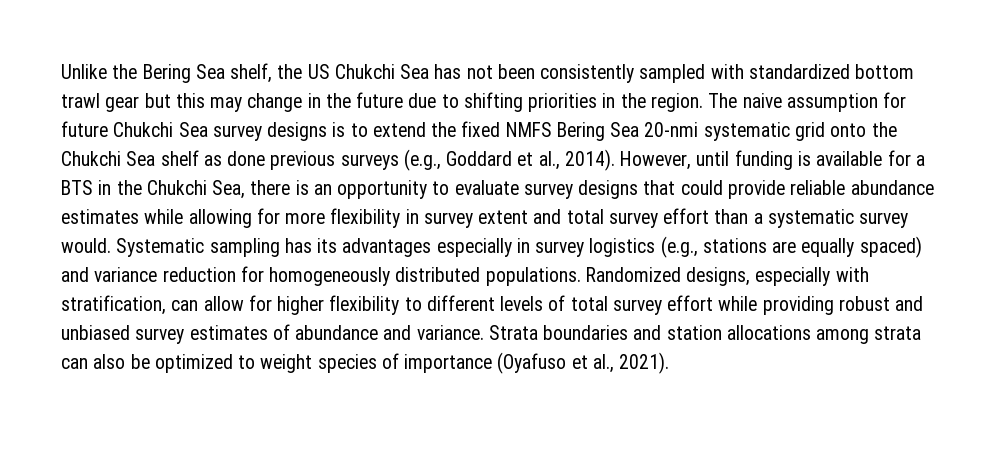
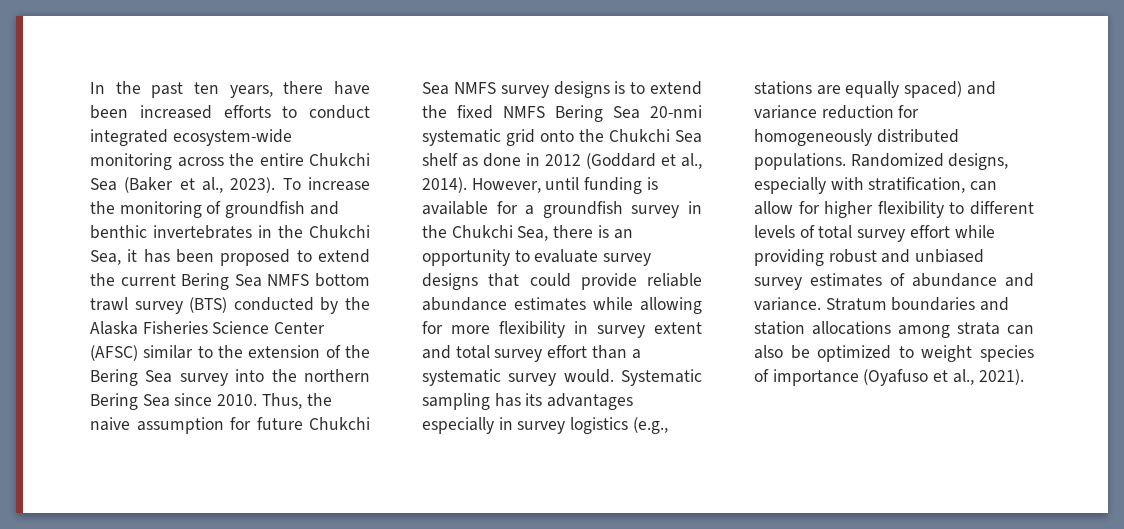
- Unlike the Bering Sea shelf, the US Chukchi Sea has not been consistently sampled with standardized bottom trawl gear but this may change in the future due to shifting priorities in the region. The naive assumption for future Chukchi Sea survey designs is to extend the fixed NMFS Bering Sea 20-nmi systematic grid onto the Chukchi Sea shelf as done previous surveys (e.g., Goddard et al., 2014).
+ In the past ten years, there have been increased efforts to conduct integrated ecosystem-wide monitoring across the entire Chukchi Sea (Baker et al., 2023). To increase the monitoring of groundfish and benthic invertebrates in the Chukchi Sea, it has been proposed to extend the current Bering Sea NMFS bottom trawl survey (BTS) conducted by the Alaska Fisheries Science Center (AFSC) similar to the extension of the Bering Sea survey into the northern Bering Sea since 2010. Thus, the naive assumption for future Chukchi Sea NMFS survey designs is to extend the fixed NMFS Bering Sea 20-nmi systematic grid onto the Chukchi Sea shelf as done in 2012 (Goddard et al., 2014).
- However, until funding is available for a BTS in the Chukchi Sea, there is an opportunity to evaluate survey designs that could provide reliable abundance estimates while allowing for more flexibility in survey extent and total survey effort than a systematic survey would.
+ However, until funding is available for a groundfish survey in the Chukchi Sea, there is an opportunity to evaluate survey designs that could provide reliable abundance estimates while allowing for more flexibility in survey extent and total survey effort than a systematic survey would.
- Strata boundaries and station allocations among strata can also be optimized to weight species of importance (Oyafuso et al., 2021).
+ Stratum boundaries and station allocations among strata can also be optimized to weight species of importance (Oyafuso et al., 2021).

